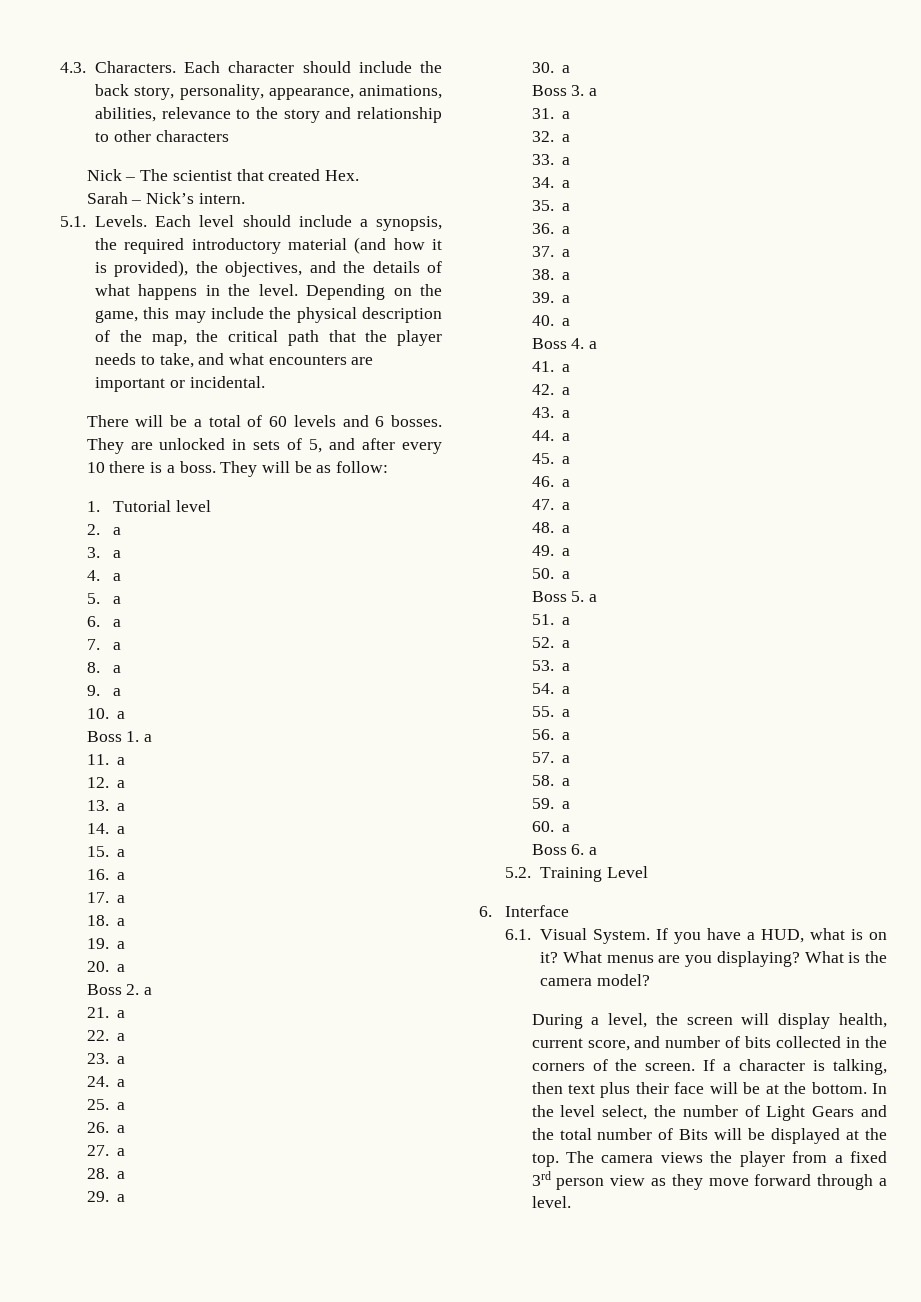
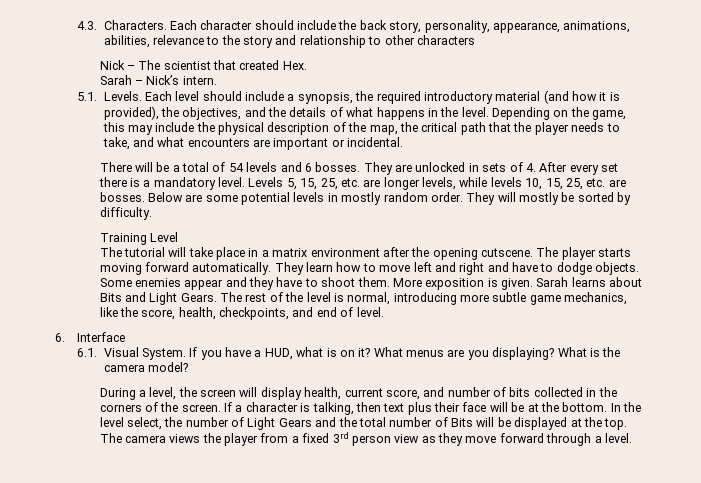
- There will be a total of 60 levels and 6 bosses.
+ There will be a total of 54 levels and 6 bosses.
- They are unlocked in sets of 5, and after every 10 there is a boss. They will be as follow:
- 1. Tutorial level
- 2. a
- 3. a
- 4. a
- 5. a
- 6. a
- 7. a
- 8. a
- 9. a
- 10. a
- Boss 1. a
- 11. a
- 12. a
- 13. a
- 14. a
- 15. a
- 16. a
- 17. a
- 18. a
- 19. a
- 20. a
- Boss 2. a
- 21. a
- 22. a
- 23. a
- 24. a
- 25. a
- 26. a
- 27. a
- 28. a
- 29. a
- 30. a
- Boss 3. a
- 31. a
- 32. a
- 33. a
- 34. a
- 35. a
- 36. a
- 37. a
- 38. a
- 39. a
- 40. a
- Boss 4. a
- 41. a
- 42. a
- 43. a
- 44. a
- 45. a
- 46. a
- 47. a
- 48. a
- 49. a
- 50. a
- Boss 5. a
- 51. a
- 52. a
- 53. a
- 54. a
- 55. a
- 56. a
- 57. a
- 58. a
- 59. a
- 60. a
- Boss 6. a
- 5.2. Training Level
+ They are unlocked in sets of 4. After every set there is a mandatory level. Levels 5, 15, 25, etc. are longer levels, while levels 10, 15, 25, etc. are bosses. Below are some potential levels in mostly random order. They will mostly be sorted by difficulty.
+ Training Level
+ The tutorial will take place in a matrix environment after the opening cutscene. The player starts moving forward automatically. They learn how to move left and right and have to dodge objects. Some enemies appear and they have to shoot them. More exposition is given. Sarah learns about Bits and Light Gears. The rest of the level is normal, introducing more subtle game mechanics, like the score, health, checkpoints, and end of level.

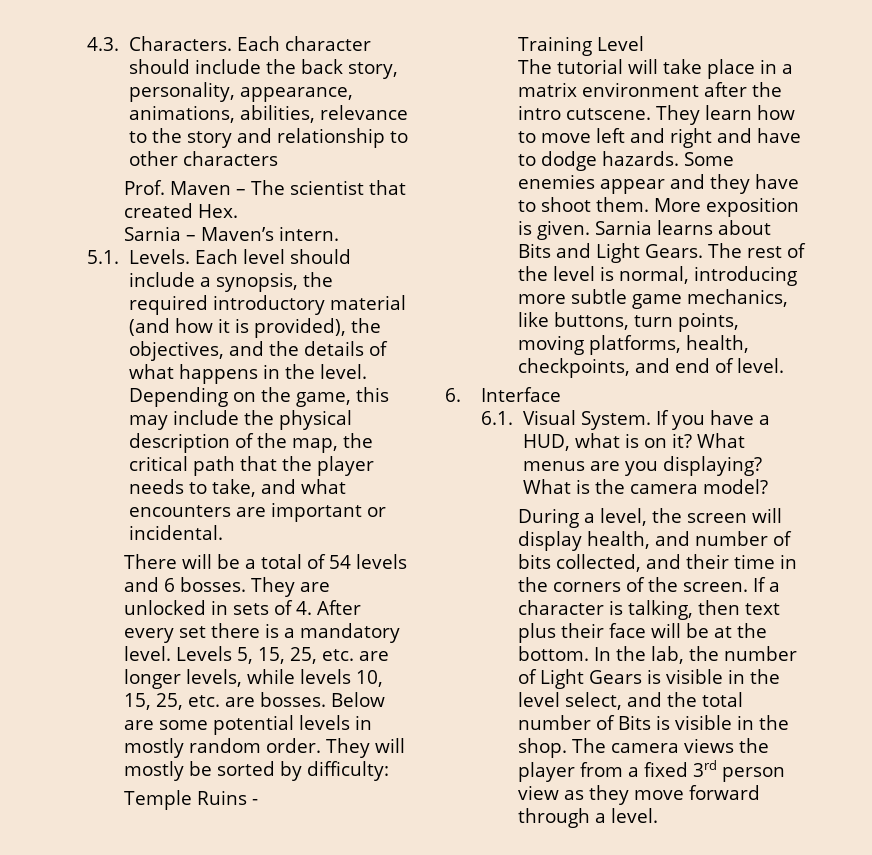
- Nick – The scientist that created Hex.
+ Prof. Maven – The scientist that created Hex.
- Sarah – Nick’s intern.
+ Sarnia – Maven’s intern.
- They will mostly be sorted by difficulty.
+ They will mostly be sorted by difficulty:
+ Temple Ruins -
- The tutorial will take place in a matrix environment after the opening cutscene. The player starts moving forward automatically.
+ The tutorial will take place in a matrix environment after the intro cutscene.
- They learn how to move left and right and have to dodge objects.
+ They learn how to move left and right and have to dodge hazards.
- Sarah learns about Bits and Light Gears.
+ Sarnia learns about Bits and Light Gears.
- The rest of the level is normal, introducing more subtle game mechanics, like the score, health, checkpoints, and end of level.
+ The rest of the level is normal, introducing more subtle game mechanics, like buttons, turn points, moving platforms, health, checkpoints, and end of level.
- During a level, the screen will display health, current score, and number of bits collected in the corners of the screen.
+ During a level, the screen will display health, and number of bits collected, and their time in the corners of the screen.
- In the level select, the number of Light Gears and the total number of Bits will be displayed at the top.
+ In the lab, the number of Light Gears is visible in the level select, and the total number of Bits is visible in the shop.

